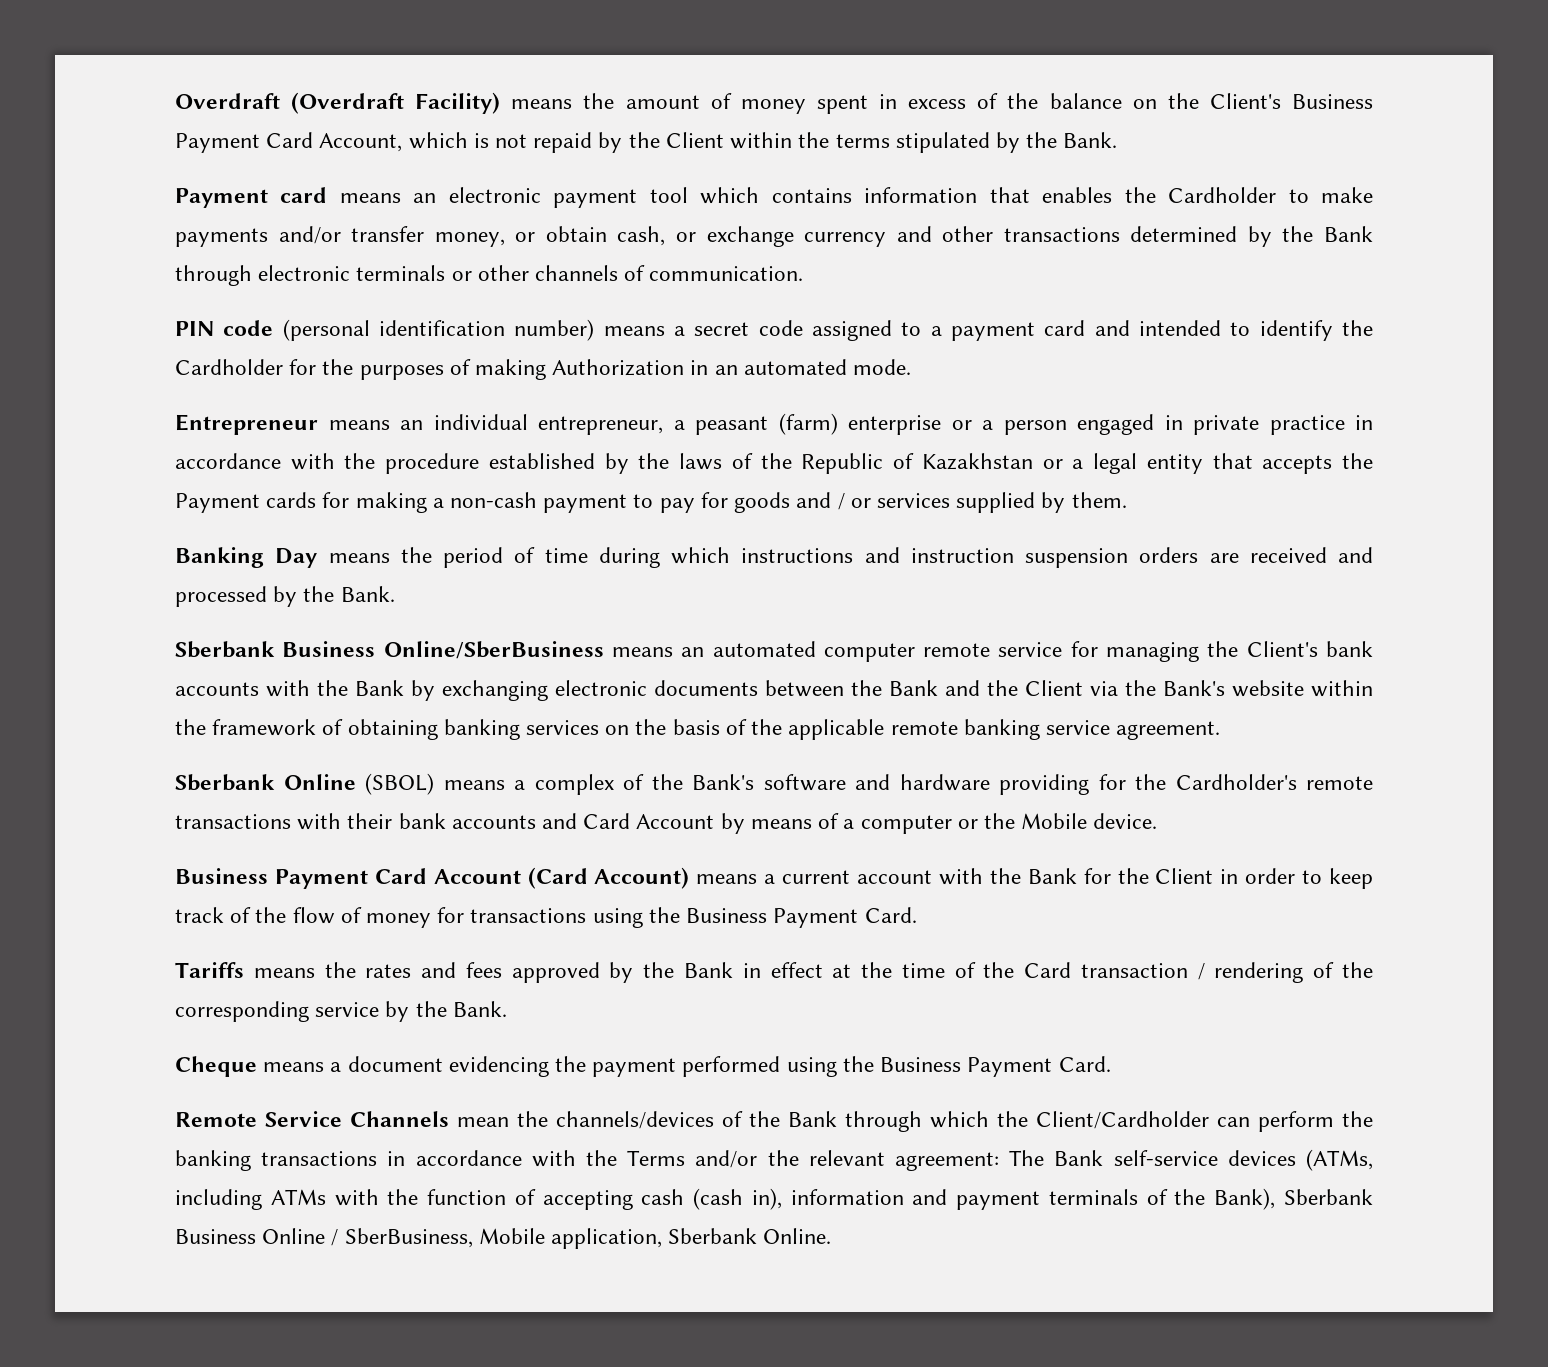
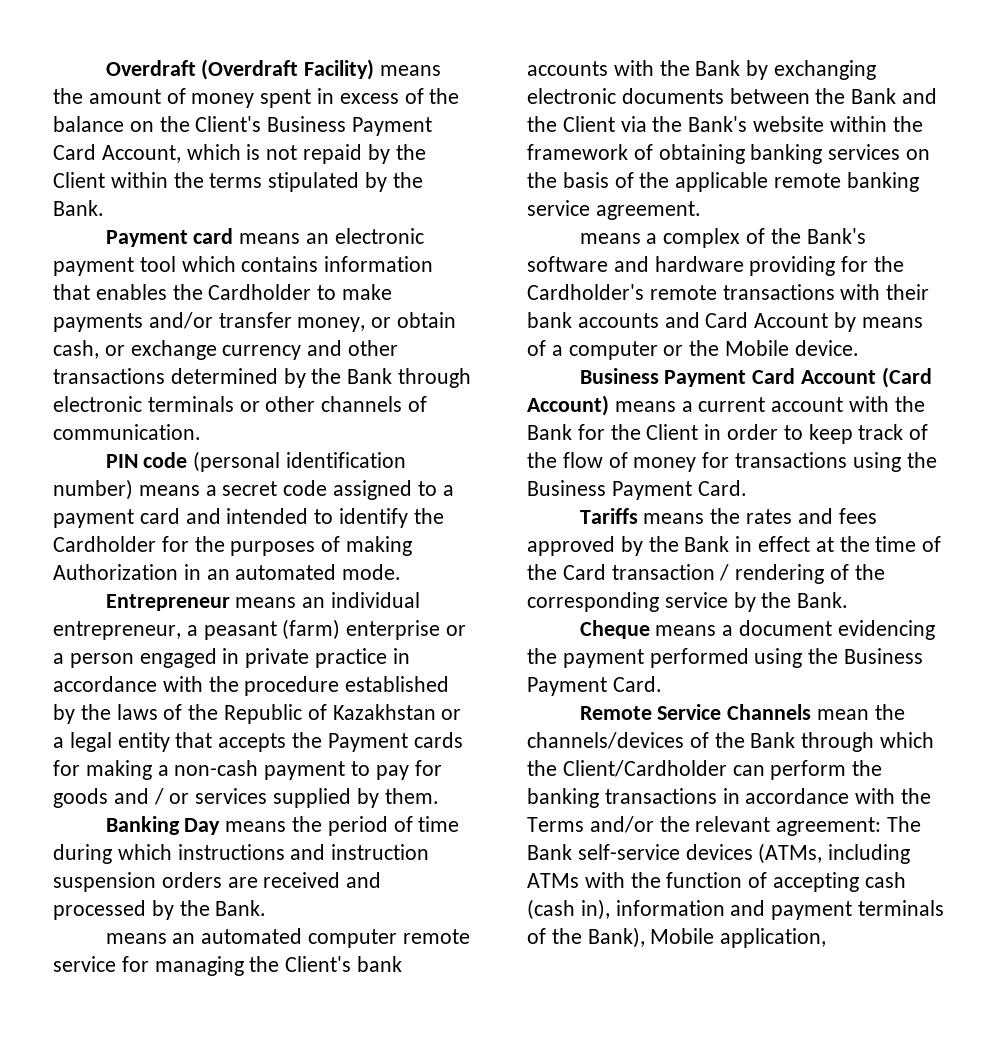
- Sberbank Business Online/SberBusiness means an automated computer remote service for managing the Client's bank accounts with the Bank by exchanging electronic documents between the Bank and the Client via the Bank's website within the framework of obtaining banking services on the basis of the applicable remote banking service agreement.
+ means an automated computer remote service for managing the Client's bank accounts with the Bank by exchanging electronic documents between the Bank and the Client via the Bank's website within the framework of obtaining banking services on the basis of the applicable remote banking service agreement.
- Sberbank Online (SBOL) means a complex of the Bank's software and hardware providing for the Cardholder's remote transactions with their bank accounts and Card Account by means of a computer or the Mobile device.
+ means a complex of the Bank's software and hardware providing for the Cardholder's remote transactions with their bank accounts and Card Account by means of a computer or the Mobile device.
- Remote Service Channels mean the channels/devices of the Bank through which the Client/Cardholder can perform the banking transactions in accordance with the Terms and/or the relevant agreement: The Bank self-service devices (ATMs, including ATMs with the function of accepting cash (cash in), information and payment terminals of the Bank), Sberbank Business Online / SberBusiness, Mobile application, Sberbank Online.
+ Remote Service Channels mean the channels/devices of the Bank through which the Client/Cardholder can perform the banking transactions in accordance with the Terms and/or the relevant agreement: The Bank self-service devices (ATMs, including ATMs with the function of accepting cash (cash in), information and payment terminals of the Bank), Mobile application,

